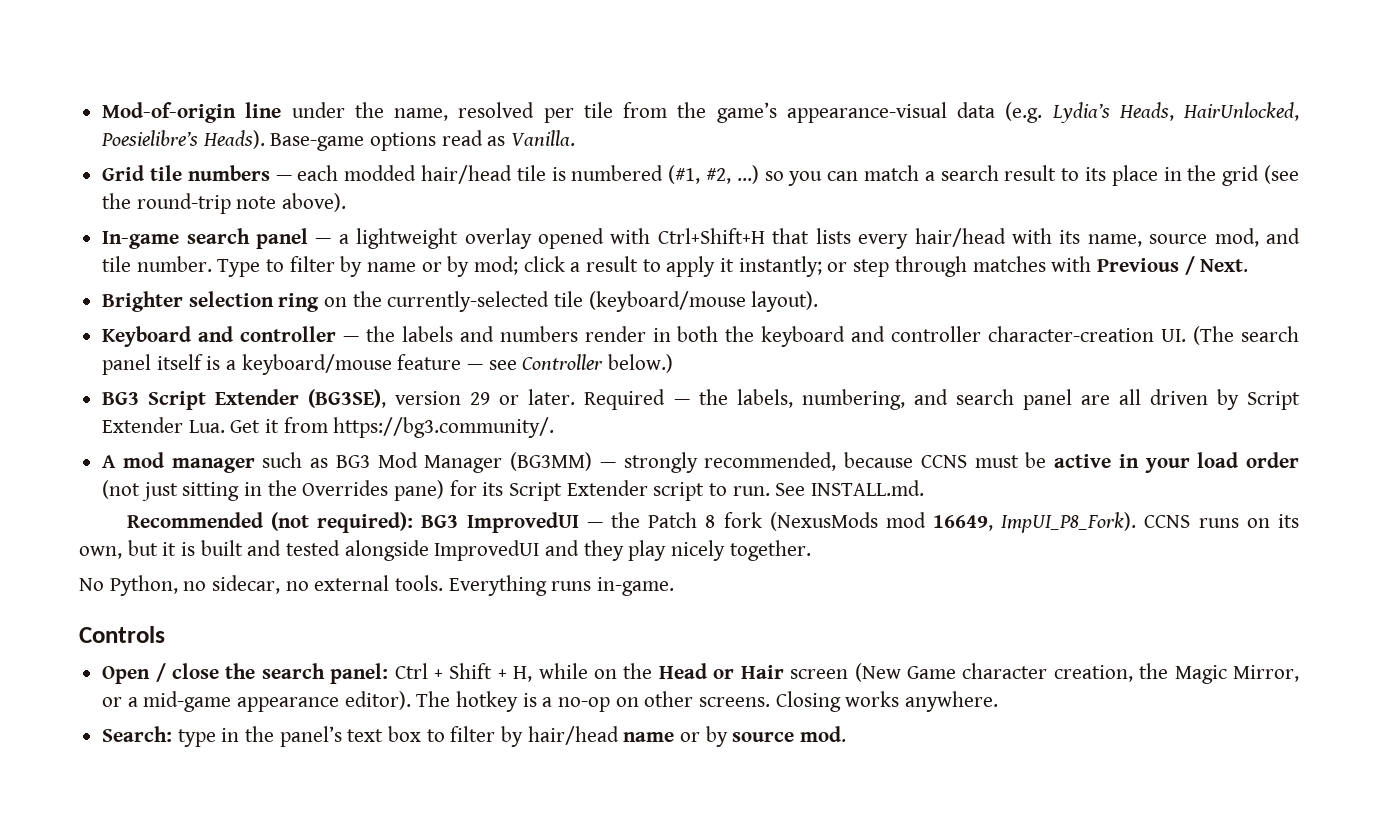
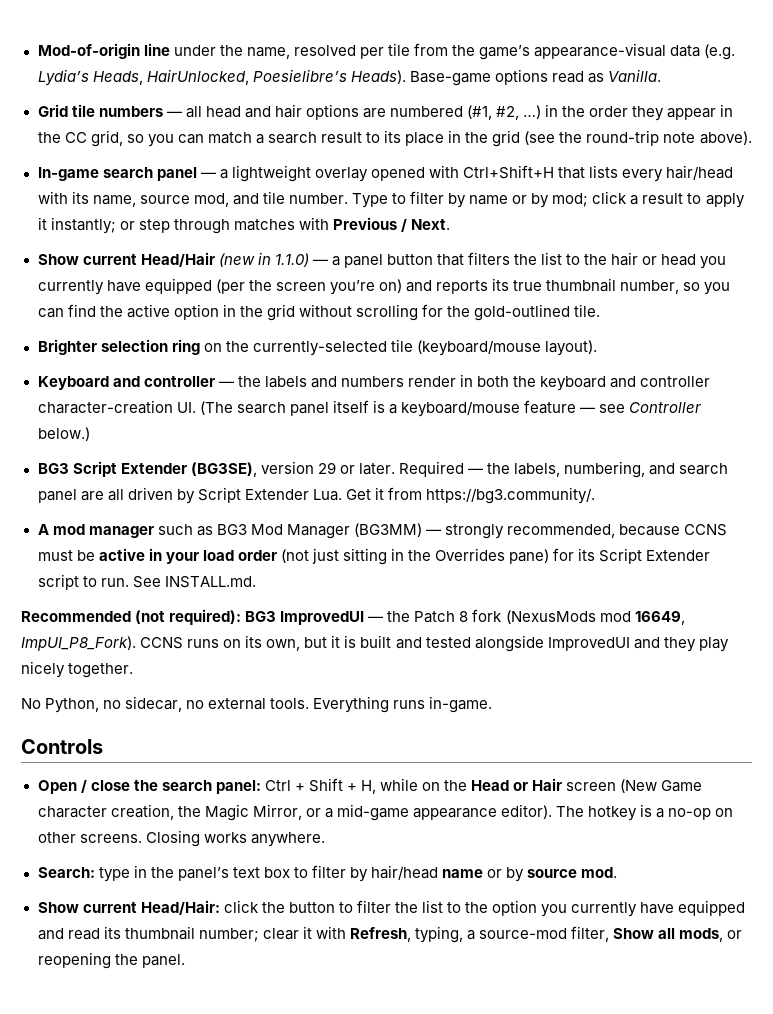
- Grid tile numbers — each modded hair/head tile is numbered (#1, #2, …) so you can match a search result to its place in the grid (see the round-trip note above).
+ Grid tile numbers — all head and hair options are numbered (#1, #2, …) in the order they appear in the CC grid, so you can match a search result to its place in the grid (see the round-trip note above).
+ Show current Head/Hair (new in 1.1.0) — a panel button that filters the list to the hair or head you currently have equipped (per the screen you’re on) and reports its true thumbnail number, so you can find the active option in the grid without scrolling for the gold-outlined tile.
+ Show current Head/Hair: click the button to filter the list to the option you currently have equipped and read its thumbnail number; clear it with Refresh, typing, a source-mod filter, Show all mods, or reopening the panel.

